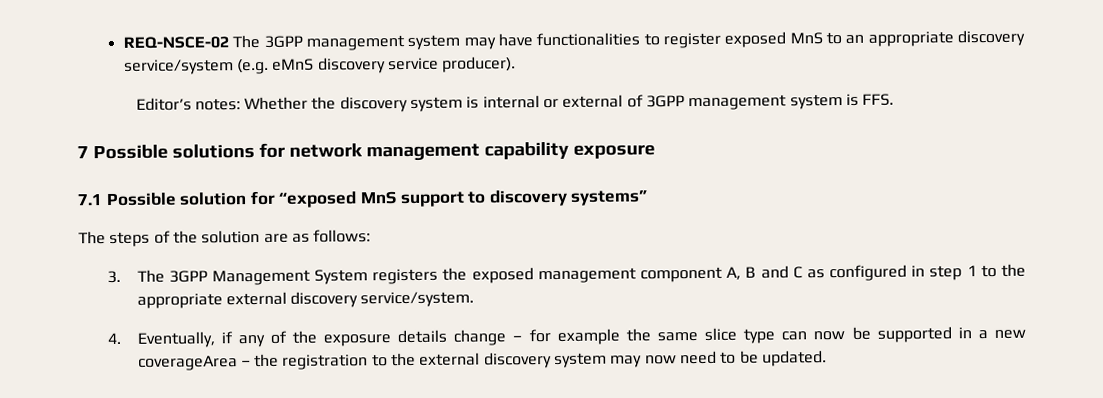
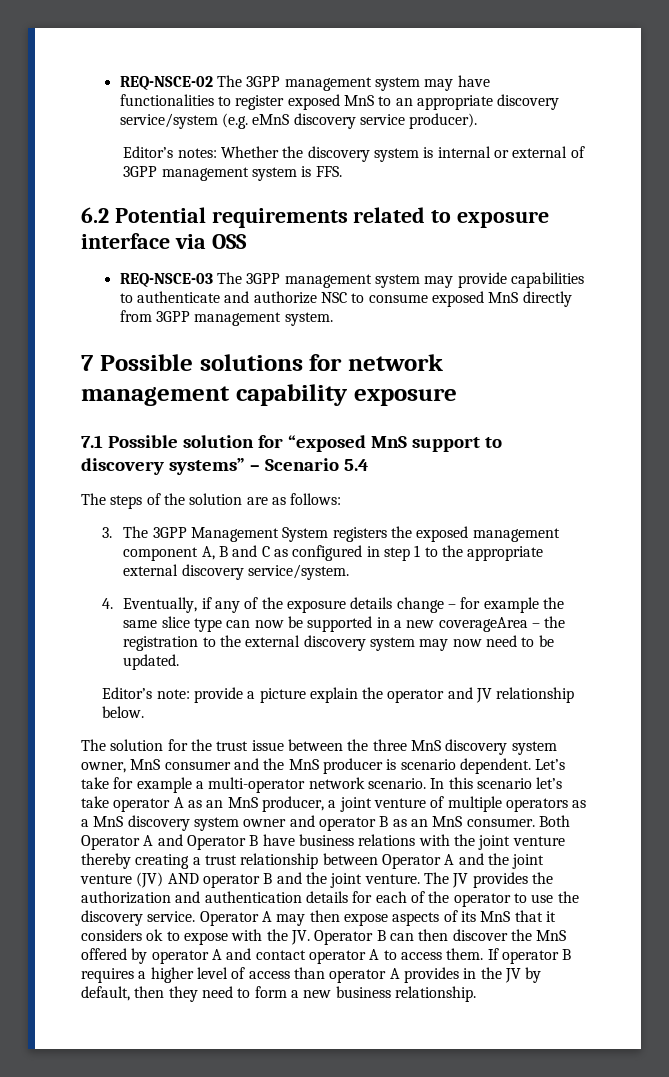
+ 6.2 Potential requirements related to exposure interface via OSS
+ REQ-NSCE-03 The 3GPP management system may provide capabilities to authenticate and authorize NSC to consume exposed MnS directly from 3GPP management system.
- 7.1 Possible solution for “exposed MnS support to discovery systems”
+ 7.1 Possible solution for “exposed MnS support to discovery systems” – Scenario 5.4
+ Editor’s note: provide a picture explain the operator and JV relationship below.
+ The solution for the trust issue between the three MnS discovery system owner, MnS consumer and the MnS producer is scenario dependent. Let’s take for example a multi-operator network scenario. In this scenario let’s take operator A as an MnS producer, a joint venture of multiple operators as a MnS discovery system owner and operator B as an MnS consumer. Both Operator A and Operator B have business relations with the joint venture thereby creating a trust relationship between Operator A and the joint venture (JV) AND operator B and the joint venture. The JV provides the authorization and authentication details for each of the operator to use the discovery service. Operator A may then expose aspects of its MnS that it considers ok to expose with the JV. Operator B can then discover the MnS offered by operator A and contact operator A to access them. If operator B requires a higher level of access than operator A provides in the JV by default, then they need to form a new business relationship.

